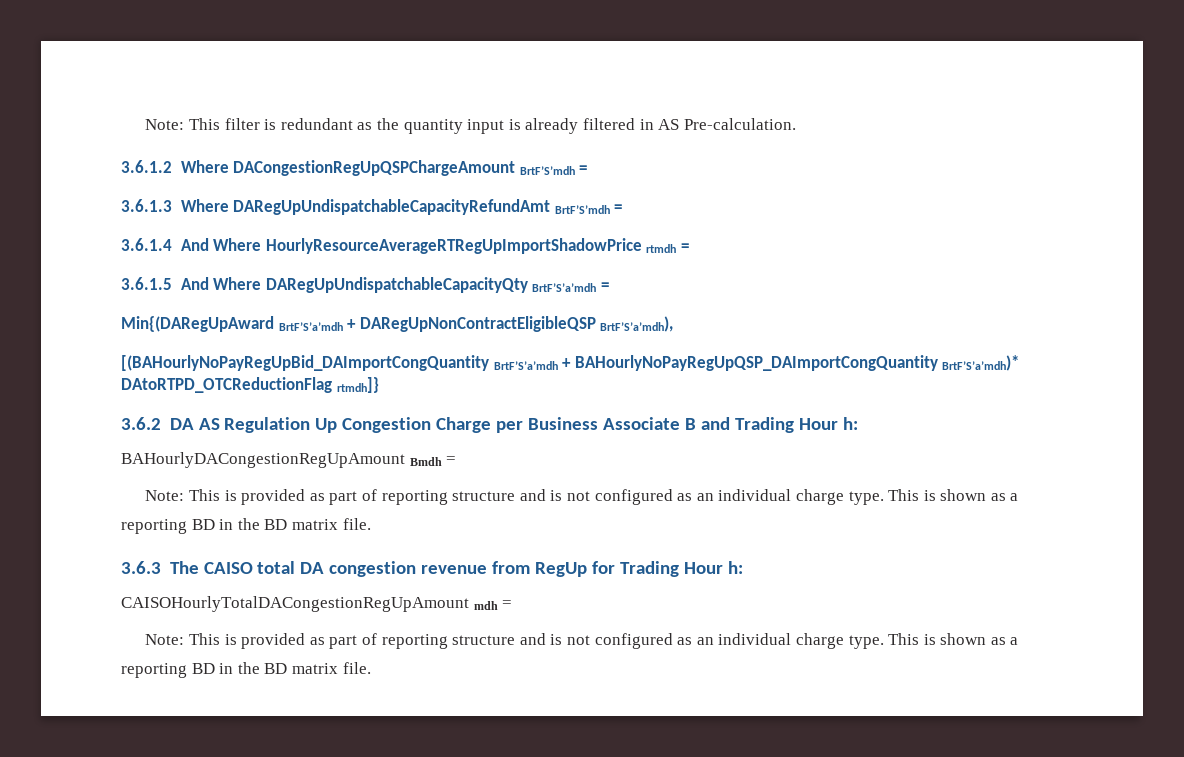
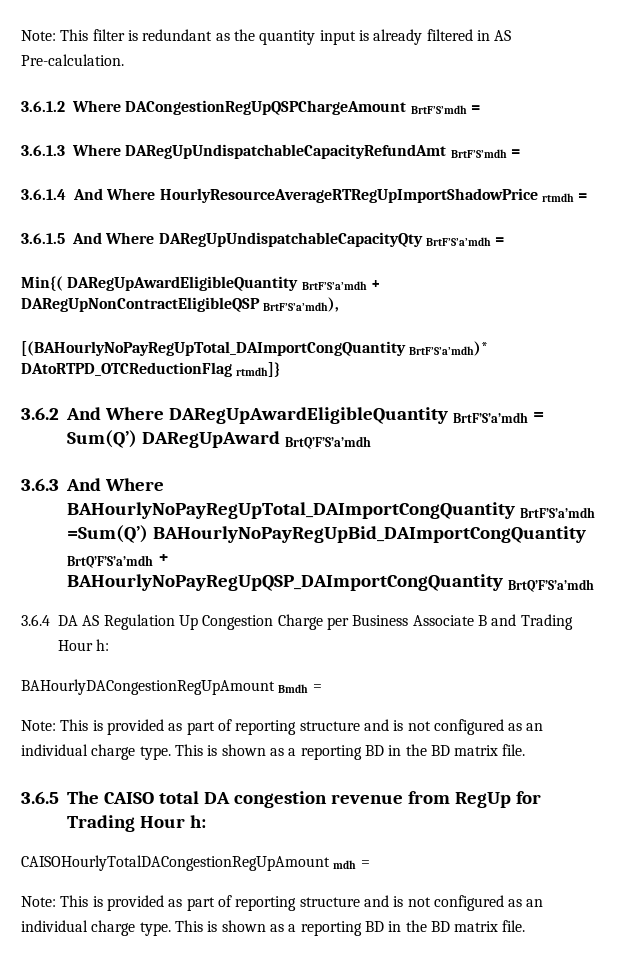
- Min{(DARegUpAward BrtF’S’a’mdh + DARegUpNonContractEligibleQSP BrtF’S’a’mdh),
+ Min{( DARegUpAwardEligibleQuantity BrtF’S’a’mdh + DARegUpNonContractEligibleQSP BrtF’S’a’mdh),
- [(BAHourlyNoPayRegUpBid_DAImportCongQuantity BrtF’S’a’mdh + BAHourlyNoPayRegUpQSP_DAImportCongQuantity BrtF’S’a’mdh)* DAtoRTPD_OTCReductionFlag rtmdh]}
+ [(BAHourlyNoPayRegUpTotal_DAImportCongQuantity BrtF’S’a’mdh)* DAtoRTPD_OTCReductionFlag rtmdh]}
- 3.6.2 DA AS Regulation Up Congestion Charge per Business Associate B and Trading Hour h:
+ 3.6.2 And Where DARegUpAwardEligibleQuantity BrtF’S’a’mdh = Sum(Q’) DARegUpAward BrtQ’F’S’a’mdh
+ 3.6.3 And Where BAHourlyNoPayRegUpTotal_DAImportCongQuantity BrtF’S’a’mdh =Sum(Q’) BAHourlyNoPayRegUpBid_DAImportCongQuantity BrtQ’F’S’a’mdh + BAHourlyNoPayRegUpQSP_DAImportCongQuantity BrtQ’F’S’a’mdh
+ 3.6.4 DA AS Regulation Up Congestion Charge per Business Associate B and Trading Hour h:
- 3.6.3 The CAISO total DA congestion revenue from RegUp for Trading Hour h:
+ 3.6.5 The CAISO total DA congestion revenue from RegUp for Trading Hour h:

